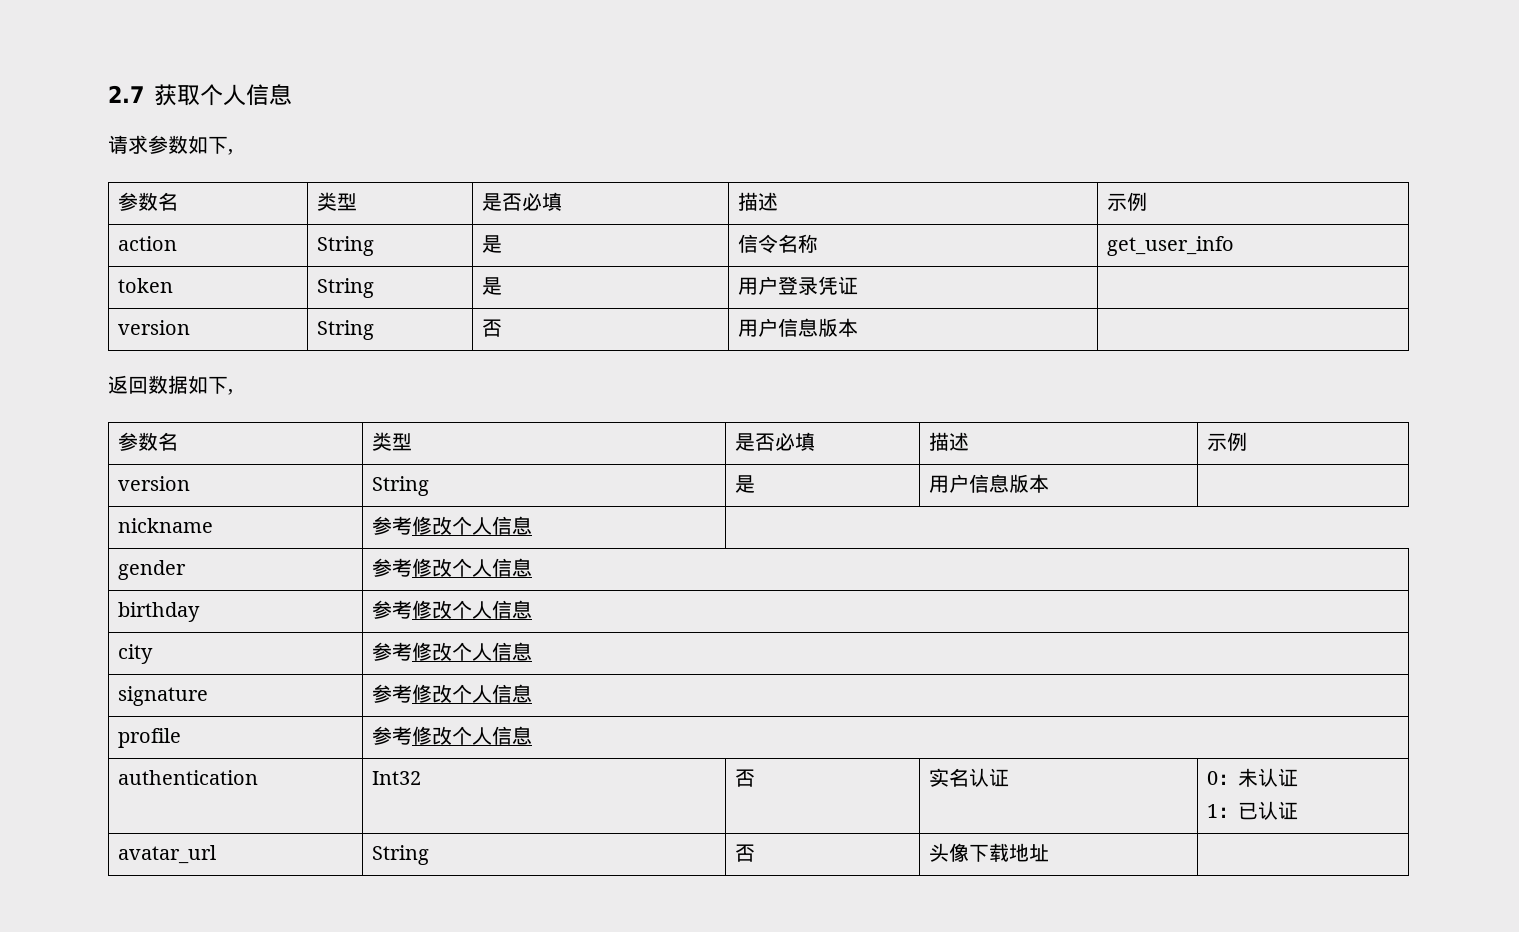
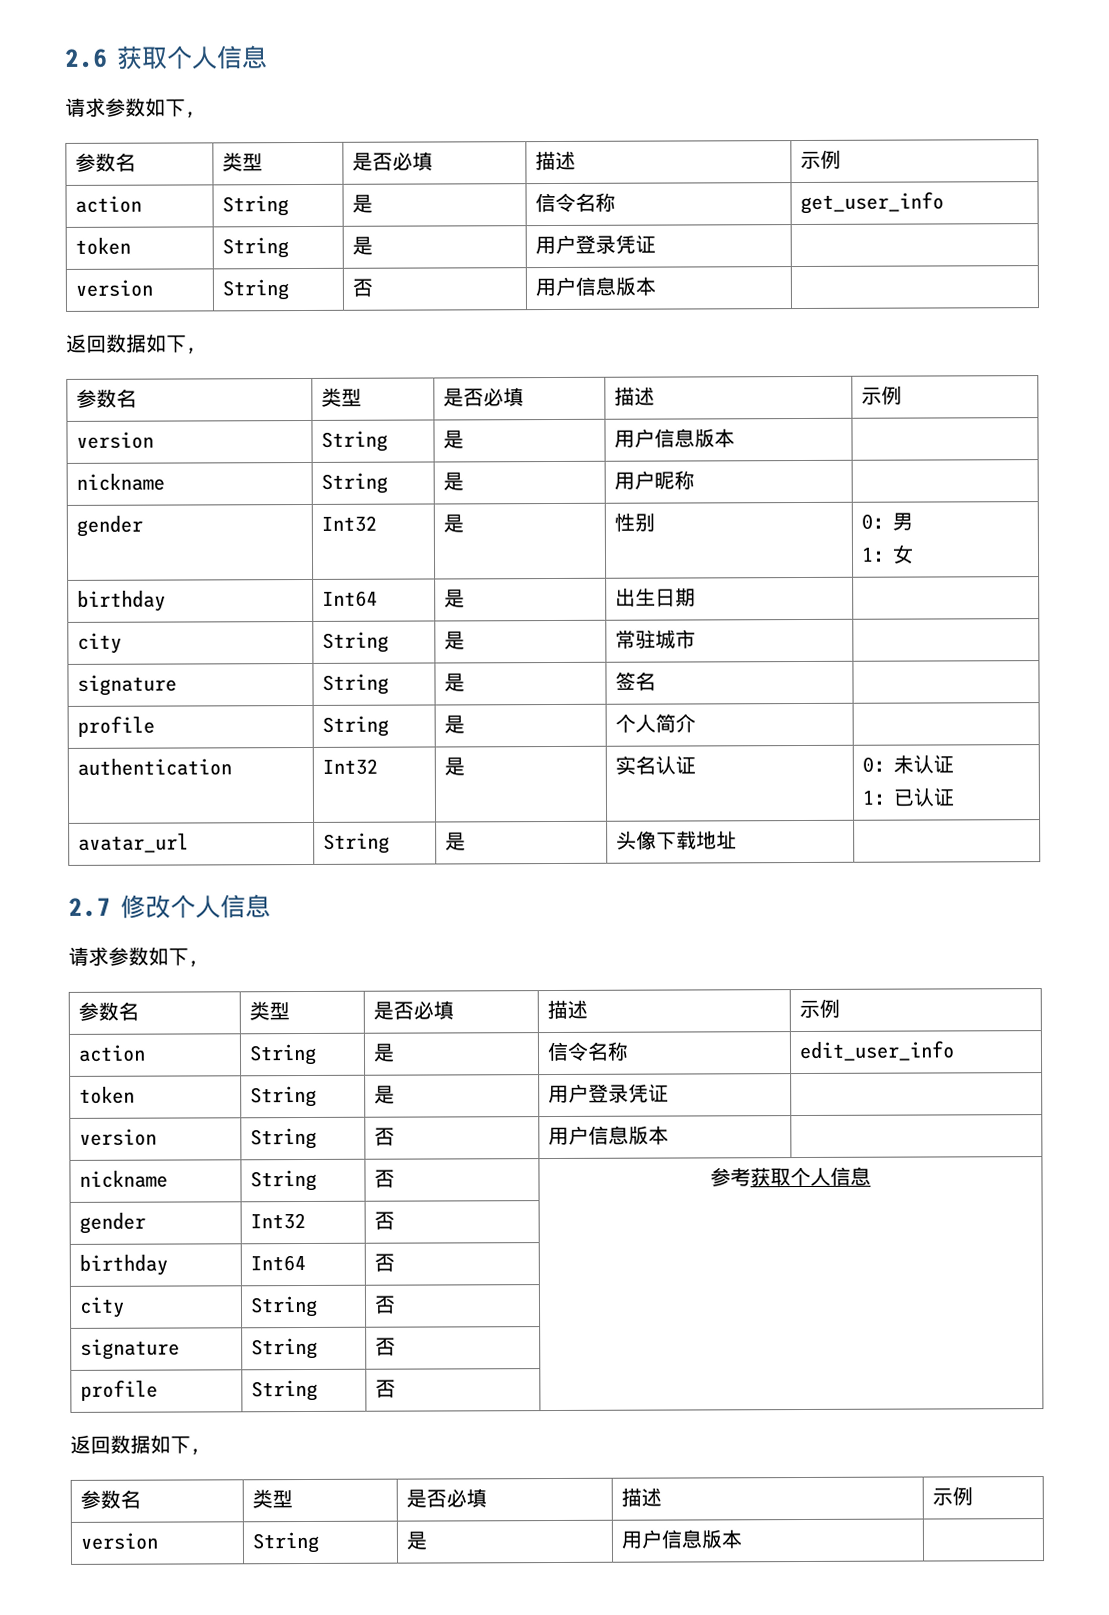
- 2.7获取个人信息
+ 2.6获取个人信息
- nickname | 参考修改个人信息
- gender | 参考修改个人信息
- birthday | 参考修改个人信息
- city | 参考修改个人信息
- signature | 参考修改个人信息
- profile | 参考修改个人信息
+ nickname | String | 是 | 用户昵称 |
+ gender | Int32 | 是 | 性别 | 0：男
+ 1：女
+ birthday | Int64 | 是 | 出生日期 |
+ city | String | 是 | 常驻城市 |
+ signature | String | 是 | 签名 |
+ profile | String | 是 | 个人简介 |
- authentication | Int32 | 否 | 实名认证 | 0：未认证
+ authentication | Int32 | 是 | 实名认证 | 0：未认证
- avatar_url | String | 否 | 头像下载地址 |
+ avatar_url | String | 是 | 头像下载地址 |
+ 2.7修改个人信息
+ 请求参数如下,
+ 参数名 | 类型 | 是否必填 | 描述 | 示例
+ action | String | 是 | 信令名称 | edit_user_info
+ token | String | 是 | 用户登录凭证 |
+ version | String | 否 | 用户信息版本 |
+ nickname | String | 否 | 参考获取个人信息
+ gender | Int32 | 否 |
+ birthday | Int64 | 否 |
+ city | String | 否 |
+ signature | String | 否 |
+ profile | String | 否 |
+ 返回数据如下,
+ 参数名 | 类型 | 是否必填 | 描述 | 示例
+ version | String | 是 | 用户信息版本 |

